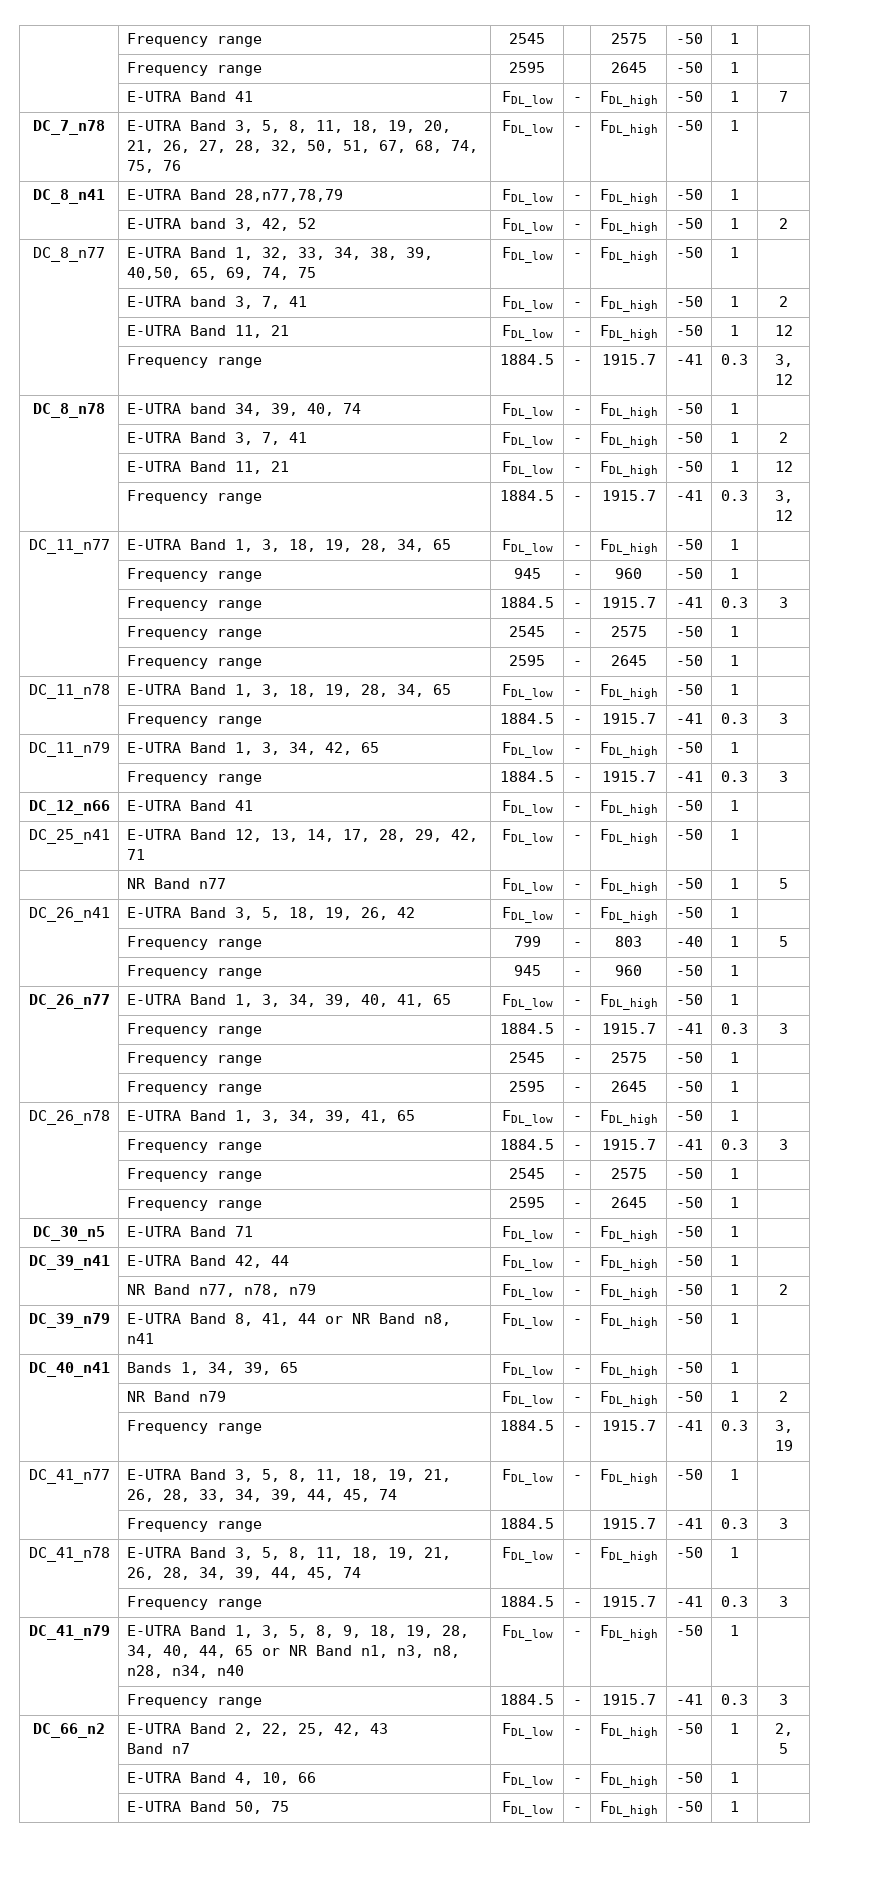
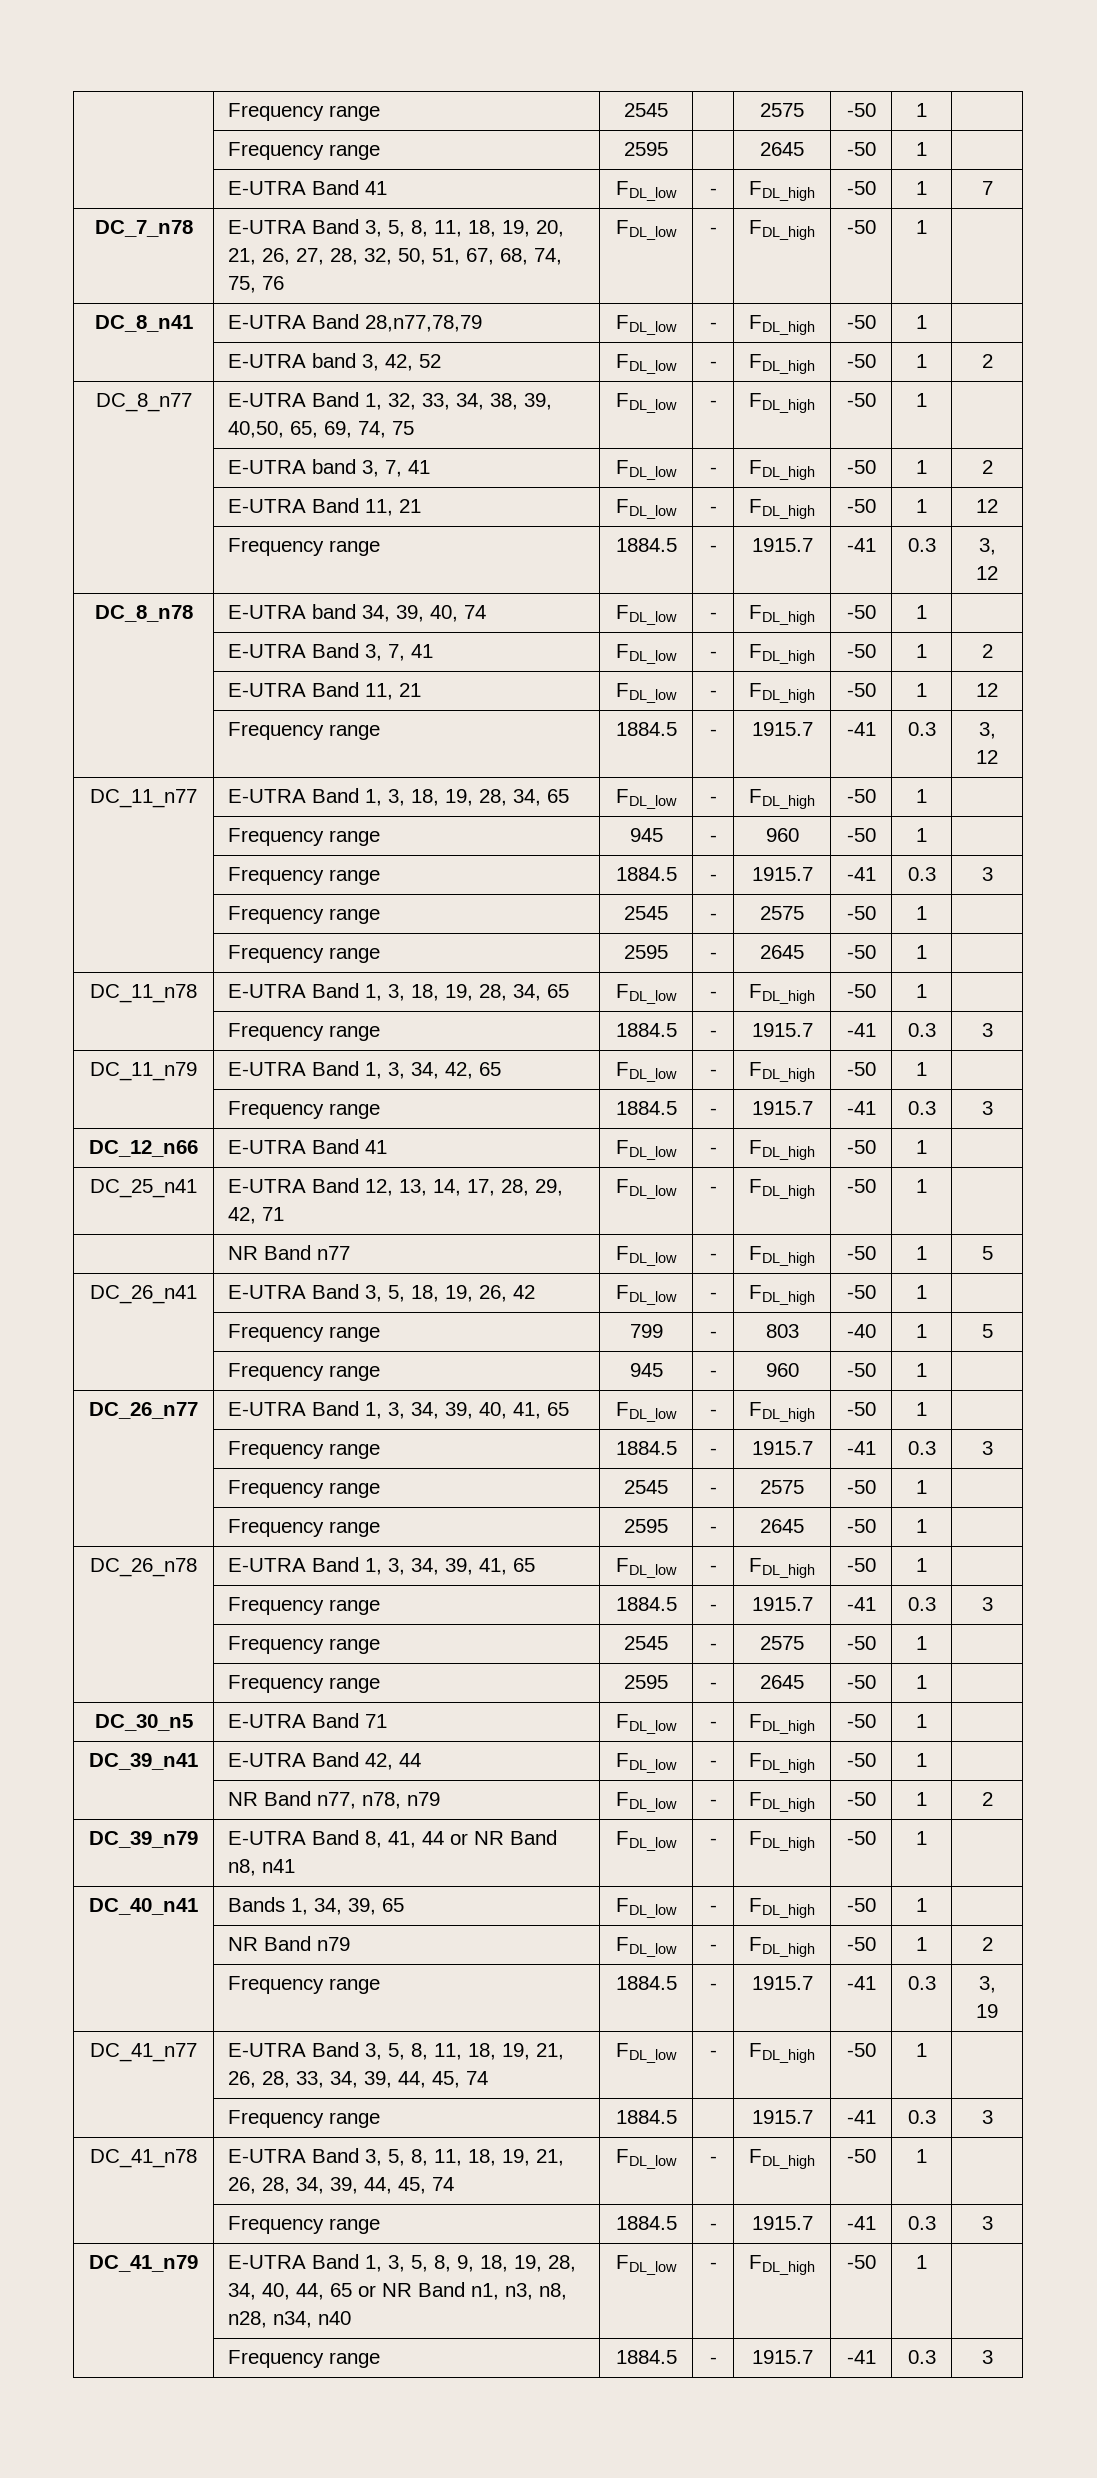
- DC_66_n2 | E-UTRA Band 2, 22, 25, 42, 43
- Band n7 | FDL_low | - | FDL_high | -50 | 1 | 2, 5
- | E-UTRA Band 4, 10, 66 | FDL_low | - | FDL_high | -50 | 1 |
- | E-UTRA Band 50, 75 | FDL_low | - | FDL_high | -50 | 1 |

